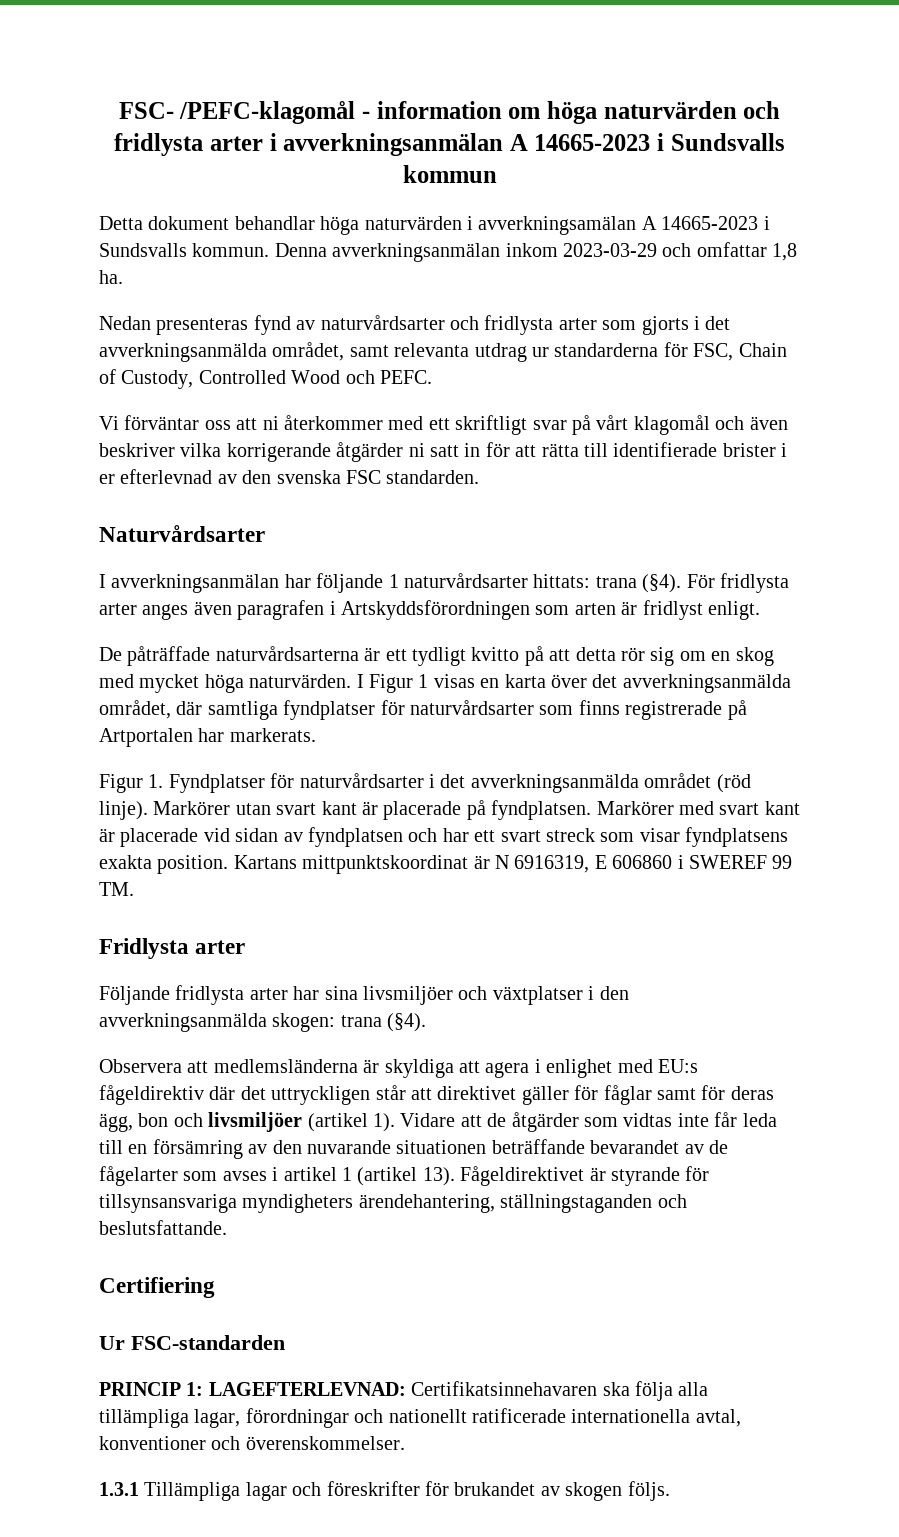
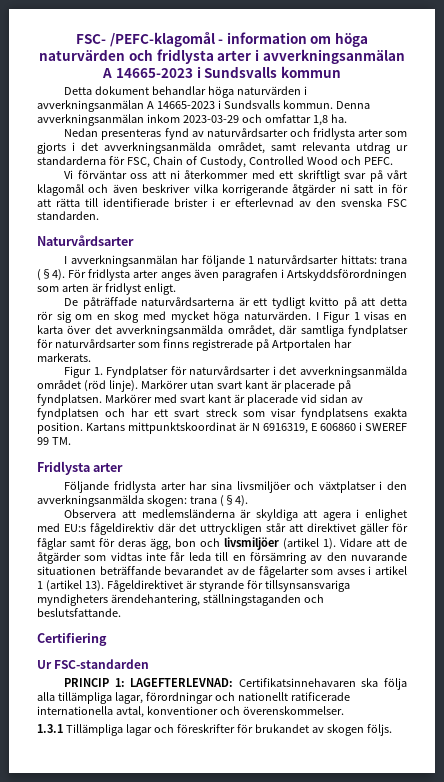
- Detta dokument behandlar höga naturvärden i avverkningsamälan A 14665-2023 i Sundsvalls kommun.
+ Detta dokument behandlar höga naturvärden i avverkningsanmälan A 14665-2023 i Sundsvalls kommun.

